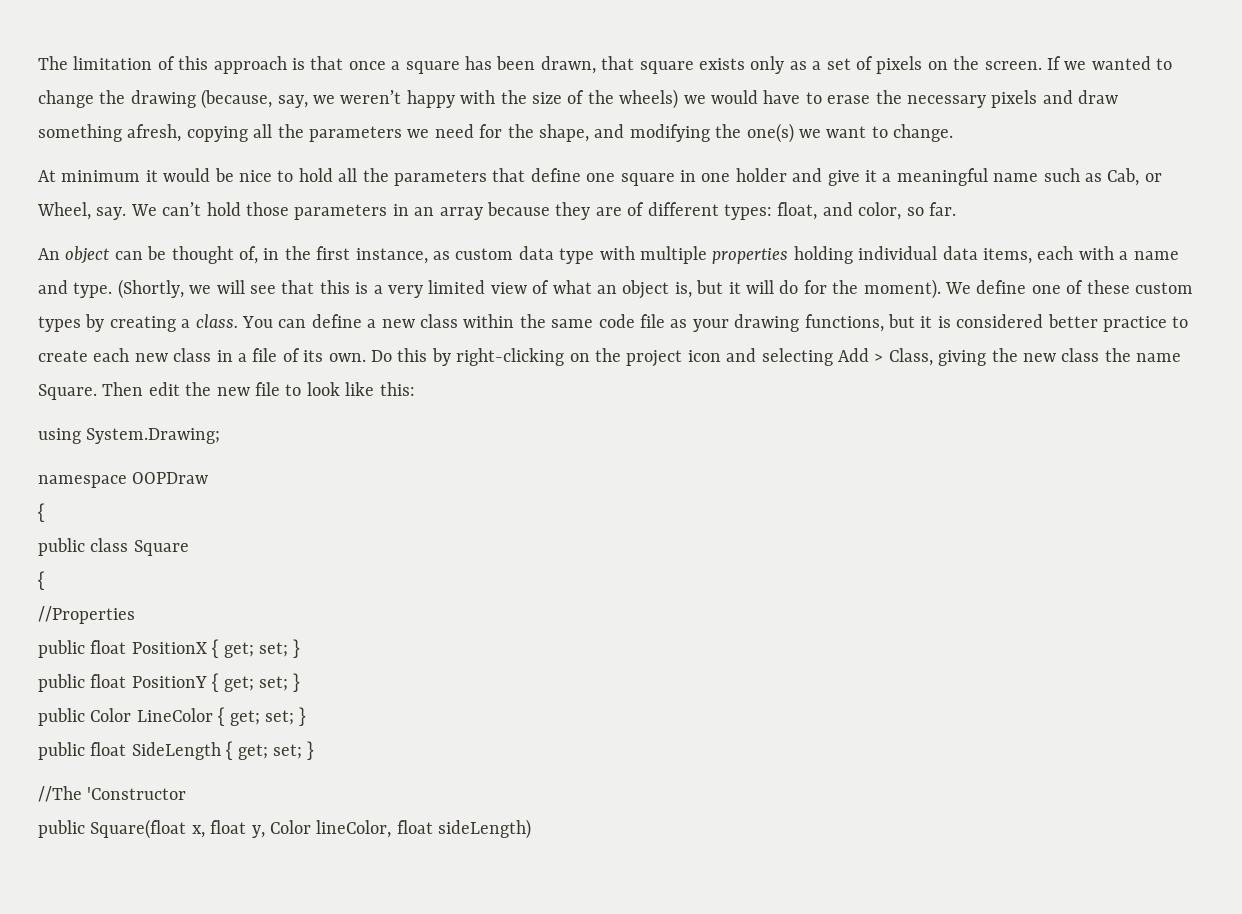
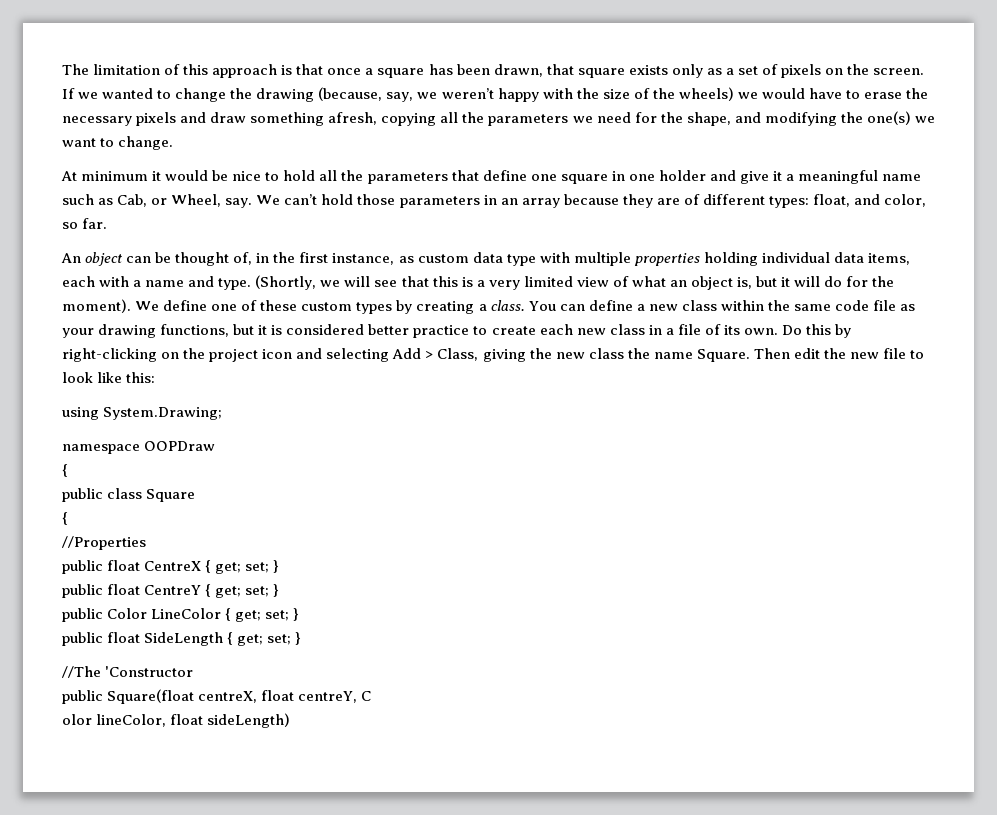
- public float PositionX { get; set; }
- public float PositionY { get; set; }
+ public float CentreX { get; set; }
+ public float CentreY { get; set; }
- public Square(float x, float y, Color lineColor, float sideLength)
+ public Square(float centreX, float centreY, C
+ olor lineColor, float sideLength)

